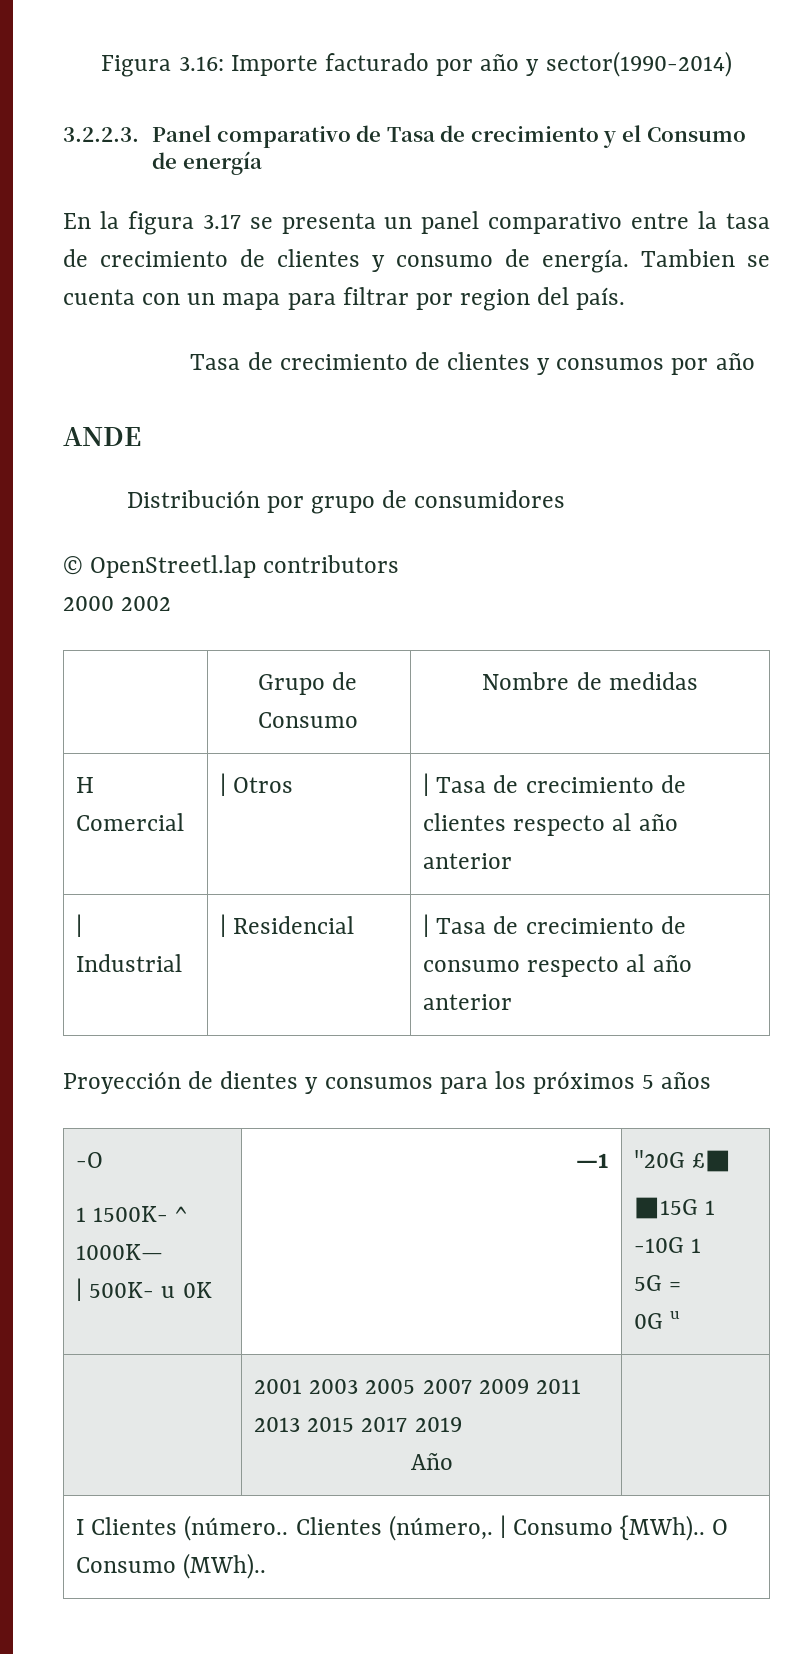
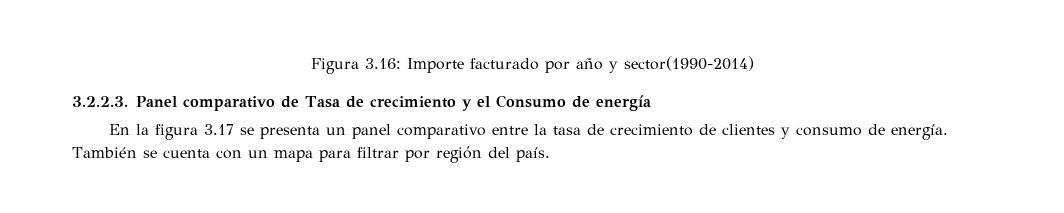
- Tambien se cuenta con un mapa para filtrar por region del país.
+ También se cuenta con un mapa para filtrar por región del país.
- Tasa de crecimiento de clientes y consumos por año
- ANDE
- Distribución por grupo de consumidores
- © OpenStreetl.lap contributors
- 2000 2002
- | Grupo de Consumo | Nombre de medidas
- H Comercial | | Otros | | Tasa de crecimiento de clientes respecto al año anterior
- | Industrial | | Residencial | | Tasa de crecimiento de consumo respecto al año anterior
- Proyección de dientes y consumos para los próximos 5 años
- -O
- 1 1500K- ^ 1000K—
- | 500K- u 0K | —1 | "20G £■
- ■15G 1 -10G 1
- 5G =
- 0G u
- | 2001 2003 2005 2007 2009 2011 2013 2015 2017 2019
- Año |
- I Clientes (número.. Clientes (número,. | Consumo {MWh).. O Consumo (MWh)..

